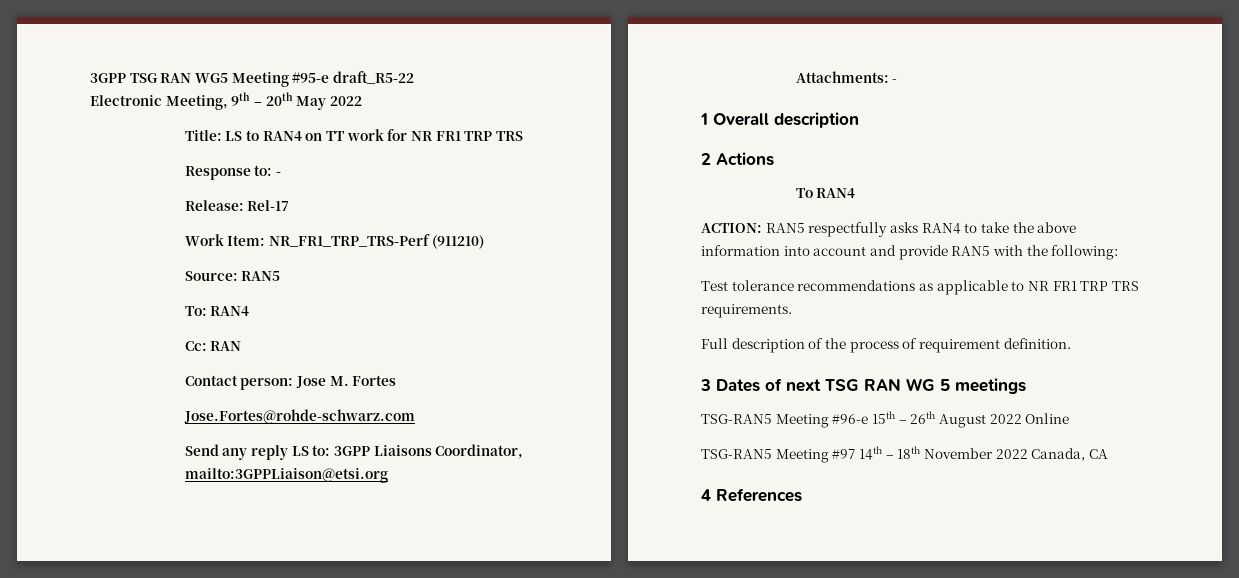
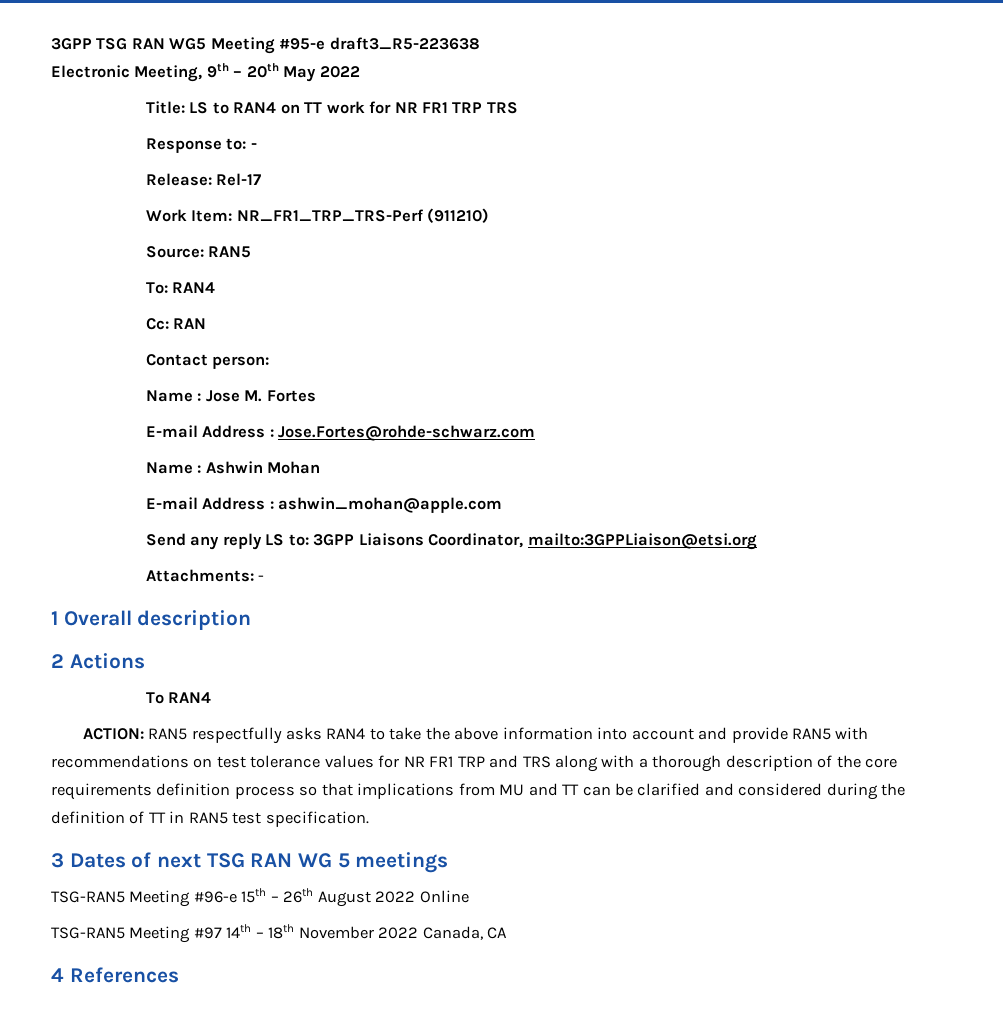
- 3GPP TSG RAN WG5 Meeting #95-e draft_R5-22
+ 3GPP TSG RAN WG5 Meeting #95-e draft3_R5-223638
- Contact person: Jose M. Fortes
+ Contact person:
+ Name : Jose M. Fortes
- Jose.Fortes@rohde-schwarz.com
+ E-mail Address : Jose.Fortes@rohde-schwarz.com
+ Name : Ashwin Mohan
+ E-mail Address : ashwin_mohan@apple.com
- ACTION: RAN5 respectfully asks RAN4 to take the above information into account and provide RAN5 with the following:
- Test tolerance recommendations as applicable to NR FR1 TRP TRS requirements.
- Full description of the process of requirement definition.
+ ACTION: RAN5 respectfully asks RAN4 to take the above information into account and provide RAN5 with recommendations on test tolerance values for NR FR1 TRP and TRS along with a thorough description of the core requirements definition process so that implications from MU and TT can be clarified and considered during the definition of TT in RAN5 test specification.

